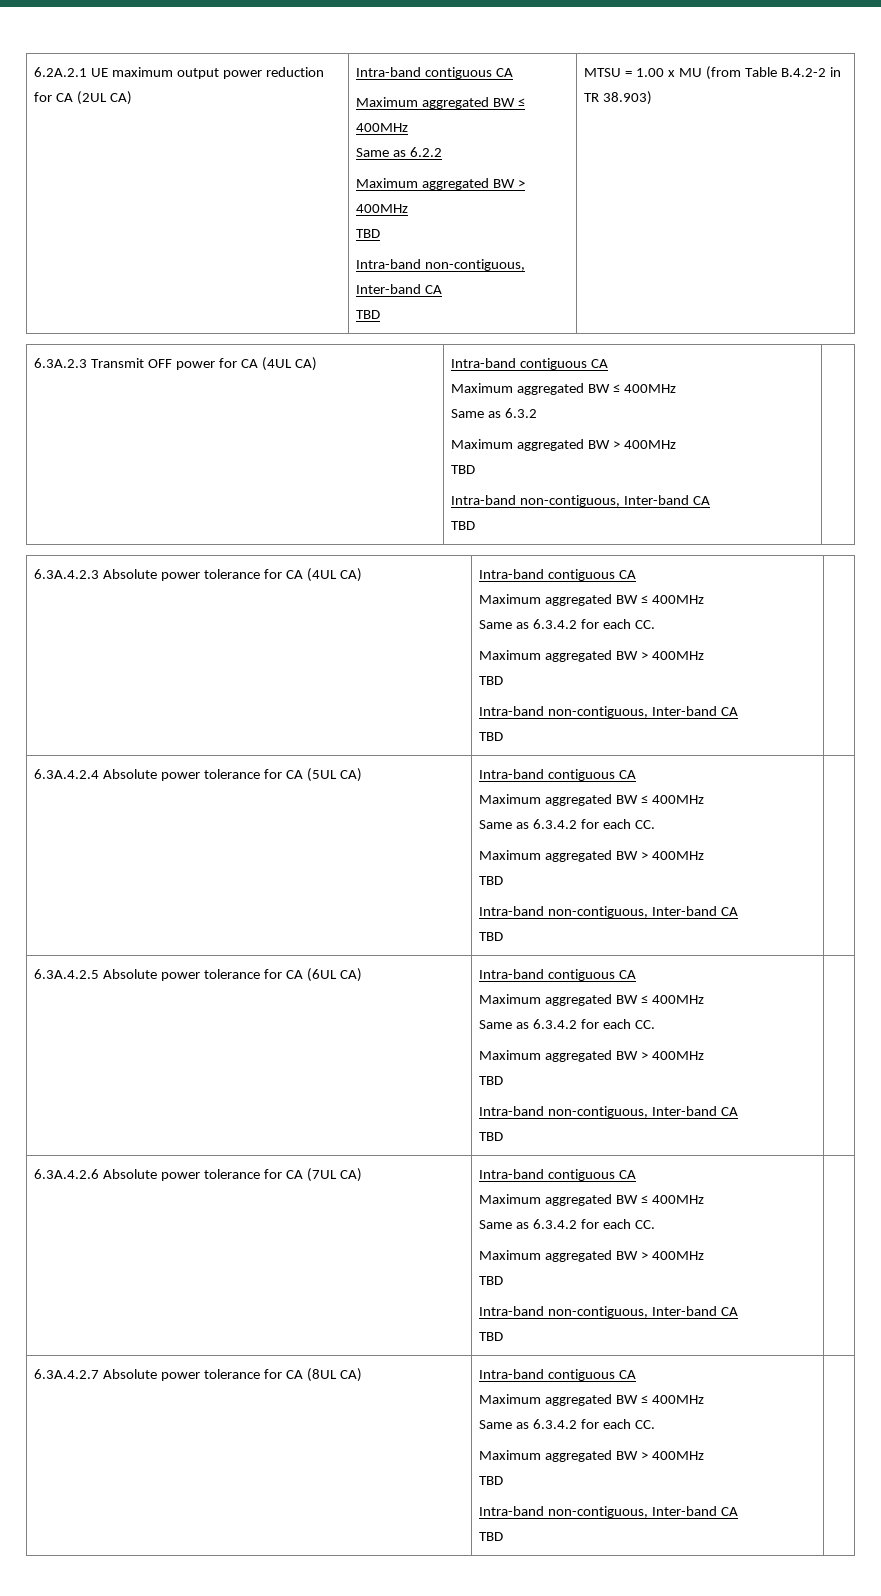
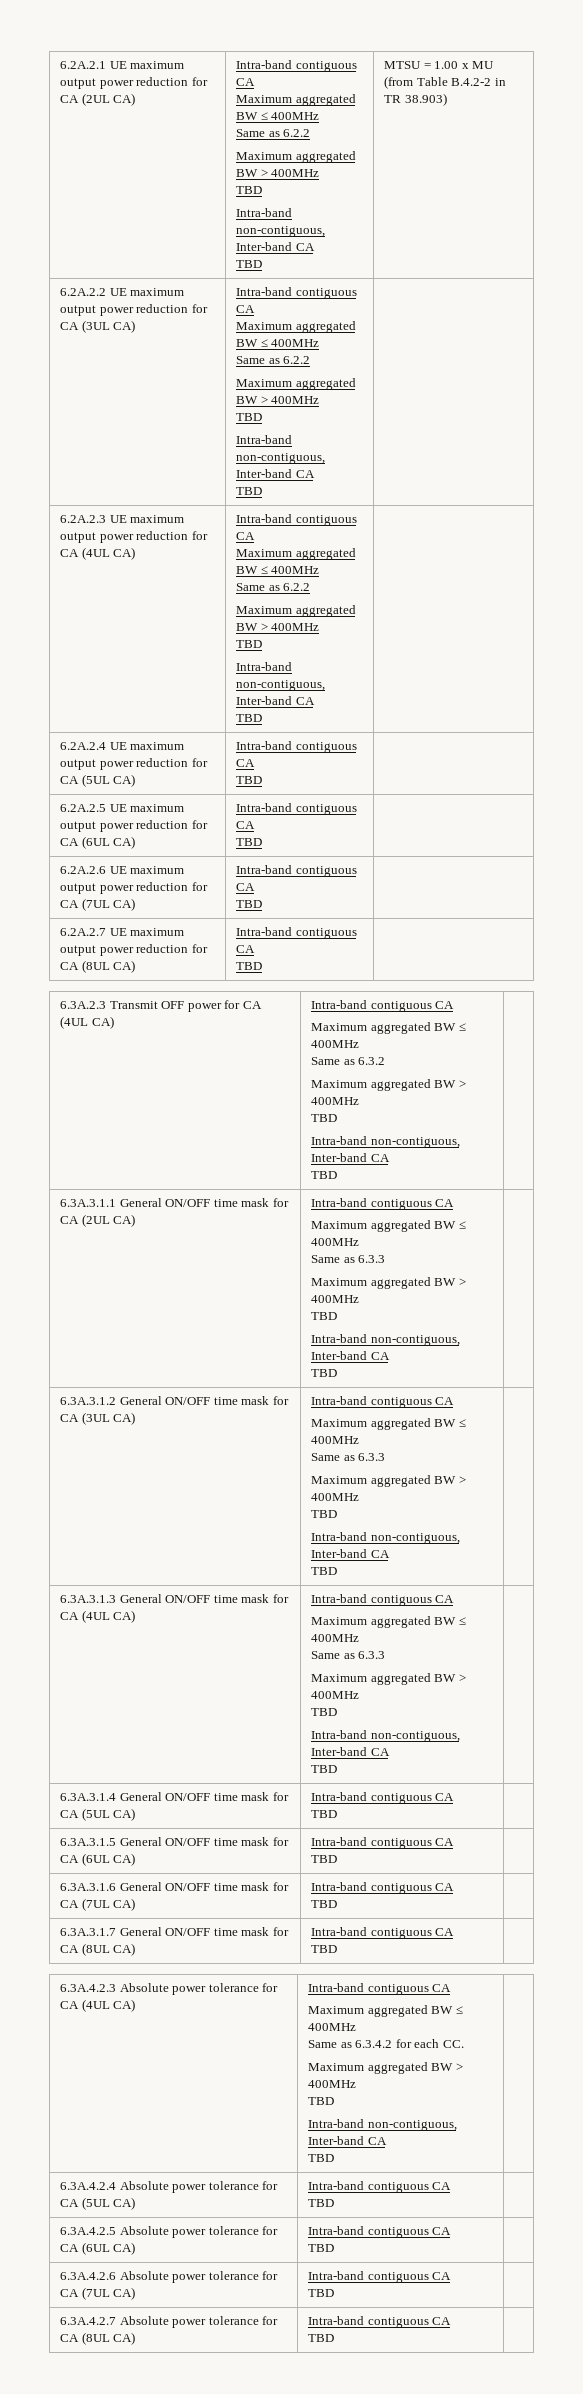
+ 6.2A.2.2 UE maximum output power reduction for CA (3UL CA) | Intra-band contiguous CA
+ Maximum aggregated BW ≤ 400MHz
+ Same as 6.2.2
+ Maximum aggregated BW > 400MHz
+ TBD
+ Intra-band non-contiguous, Inter-band CA
+ TBD |
+ 6.2A.2.3 UE maximum output power reduction for CA (4UL CA) | Intra-band contiguous CA
+ Maximum aggregated BW ≤ 400MHz
+ Same as 6.2.2
+ Maximum aggregated BW > 400MHz
+ TBD
+ Intra-band non-contiguous, Inter-band CA
+ TBD |
+ 6.2A.2.4 UE maximum output power reduction for CA (5UL CA) | Intra-band contiguous CA
+ TBD |
+ 6.2A.2.5 UE maximum output power reduction for CA (6UL CA) | Intra-band contiguous CA
+ TBD |
+ 6.2A.2.6 UE maximum output power reduction for CA (7UL CA) | Intra-band contiguous CA
+ TBD |
+ 6.2A.2.7 UE maximum output power reduction for CA (8UL CA) | Intra-band contiguous CA
+ TBD |
+ 6.3A.3.1.1 General ON/OFF time mask for CA (2UL CA) | Intra-band contiguous CA
+ Maximum aggregated BW ≤ 400MHz
+ Same as 6.3.3
+ Maximum aggregated BW > 400MHz
+ TBD
+ Intra-band non-contiguous, Inter-band CA
+ TBD |
+ 6.3A.3.1.2 General ON/OFF time mask for CA (3UL CA) | Intra-band contiguous CA
+ Maximum aggregated BW ≤ 400MHz
+ Same as 6.3.3
+ Maximum aggregated BW > 400MHz
+ TBD
+ Intra-band non-contiguous, Inter-band CA
+ TBD |
+ 6.3A.3.1.3 General ON/OFF time mask for CA (4UL CA) | Intra-band contiguous CA
+ Maximum aggregated BW ≤ 400MHz
+ Same as 6.3.3
+ Maximum aggregated BW > 400MHz
+ TBD
+ Intra-band non-contiguous, Inter-band CA
+ TBD |
+ 6.3A.3.1.4 General ON/OFF time mask for CA (5UL CA) | Intra-band contiguous CA
+ TBD |
+ 6.3A.3.1.5 General ON/OFF time mask for CA (6UL CA) | Intra-band contiguous CA
+ TBD |
+ 6.3A.3.1.6 General ON/OFF time mask for CA (7UL CA) | Intra-band contiguous CA
+ TBD |
+ 6.3A.3.1.7 General ON/OFF time mask for CA (8UL CA) | Intra-band contiguous CA
+ TBD |
  6.3A.4.2.4 Absolute power tolerance for CA (5UL CA) | Intra-band contiguous CA
- Maximum aggregated BW ≤ 400MHz
- Same as 6.3.4.2 for each CC.
- Maximum aggregated BW > 400MHz
- TBD
- Intra-band non-contiguous, Inter-band CA
  6.3A.4.2.5 Absolute power tolerance for CA (6UL CA) | Intra-band contiguous CA
- Maximum aggregated BW ≤ 400MHz
- Same as 6.3.4.2 for each CC.
- Maximum aggregated BW > 400MHz
- TBD
- Intra-band non-contiguous, Inter-band CA
  6.3A.4.2.6 Absolute power tolerance for CA (7UL CA) | Intra-band contiguous CA
- Maximum aggregated BW ≤ 400MHz
- Same as 6.3.4.2 for each CC.
- Maximum aggregated BW > 400MHz
- TBD
- Intra-band non-contiguous, Inter-band CA
  6.3A.4.2.7 Absolute power tolerance for CA (8UL CA) | Intra-band contiguous CA
- Maximum aggregated BW ≤ 400MHz
- Same as 6.3.4.2 for each CC.
- Maximum aggregated BW > 400MHz
- TBD
- Intra-band non-contiguous, Inter-band CA

